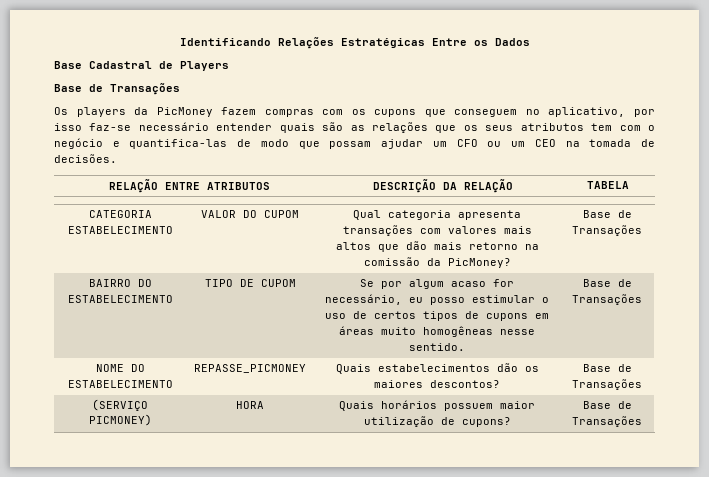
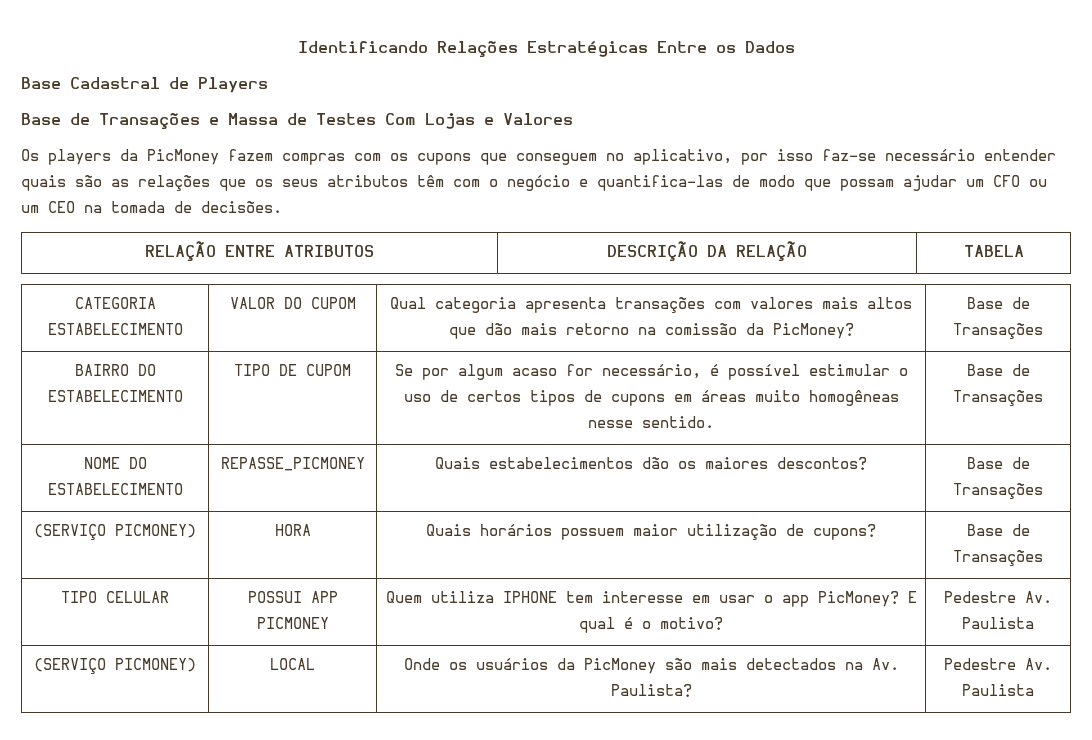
  Base Cadastral de Players
- Base de Transações
+ Base de Transações e Massa de Testes Com Lojas e Valores
- Os players da PicMoney fazem compras com os cupons que conseguem no aplicativo, por isso faz-se necessário entender quais são as relações que os seus atributos tem com o negócio e quantifica-las de modo que possam ajudar um CFO ou um CEO na tomada de decisões.
+ Os players da PicMoney fazem compras com os cupons que conseguem no aplicativo, por isso faz-se necessário entender quais são as relações que os seus atributos têm com o negócio e quantifica-las de modo que possam ajudar um CFO ou um CEO na tomada de decisões.
- BAIRRO DO ESTABELECIMENTO | TIPO DE CUPOM | Se por algum acaso for necessário, eu posso estimular o uso de certos tipos de cupons em áreas muito homogêneas nesse sentido. | Base de Transações
+ BAIRRO DO ESTABELECIMENTO | TIPO DE CUPOM | Se por algum acaso for necessário, é possível estimular o uso de certos tipos de cupons em áreas muito homogêneas nesse sentido. | Base de Transações
+ TIPO CELULAR | POSSUI APP PICMONEY | Quem utiliza IPHONE tem interesse em usar o app PicMoney? E qual é o motivo? | Pedestre Av. Paulista
+ (SERVIÇO PICMONEY) | LOCAL | Onde os usuários da PicMoney são mais detectados na Av. Paulista? | Pedestre Av. Paulista

